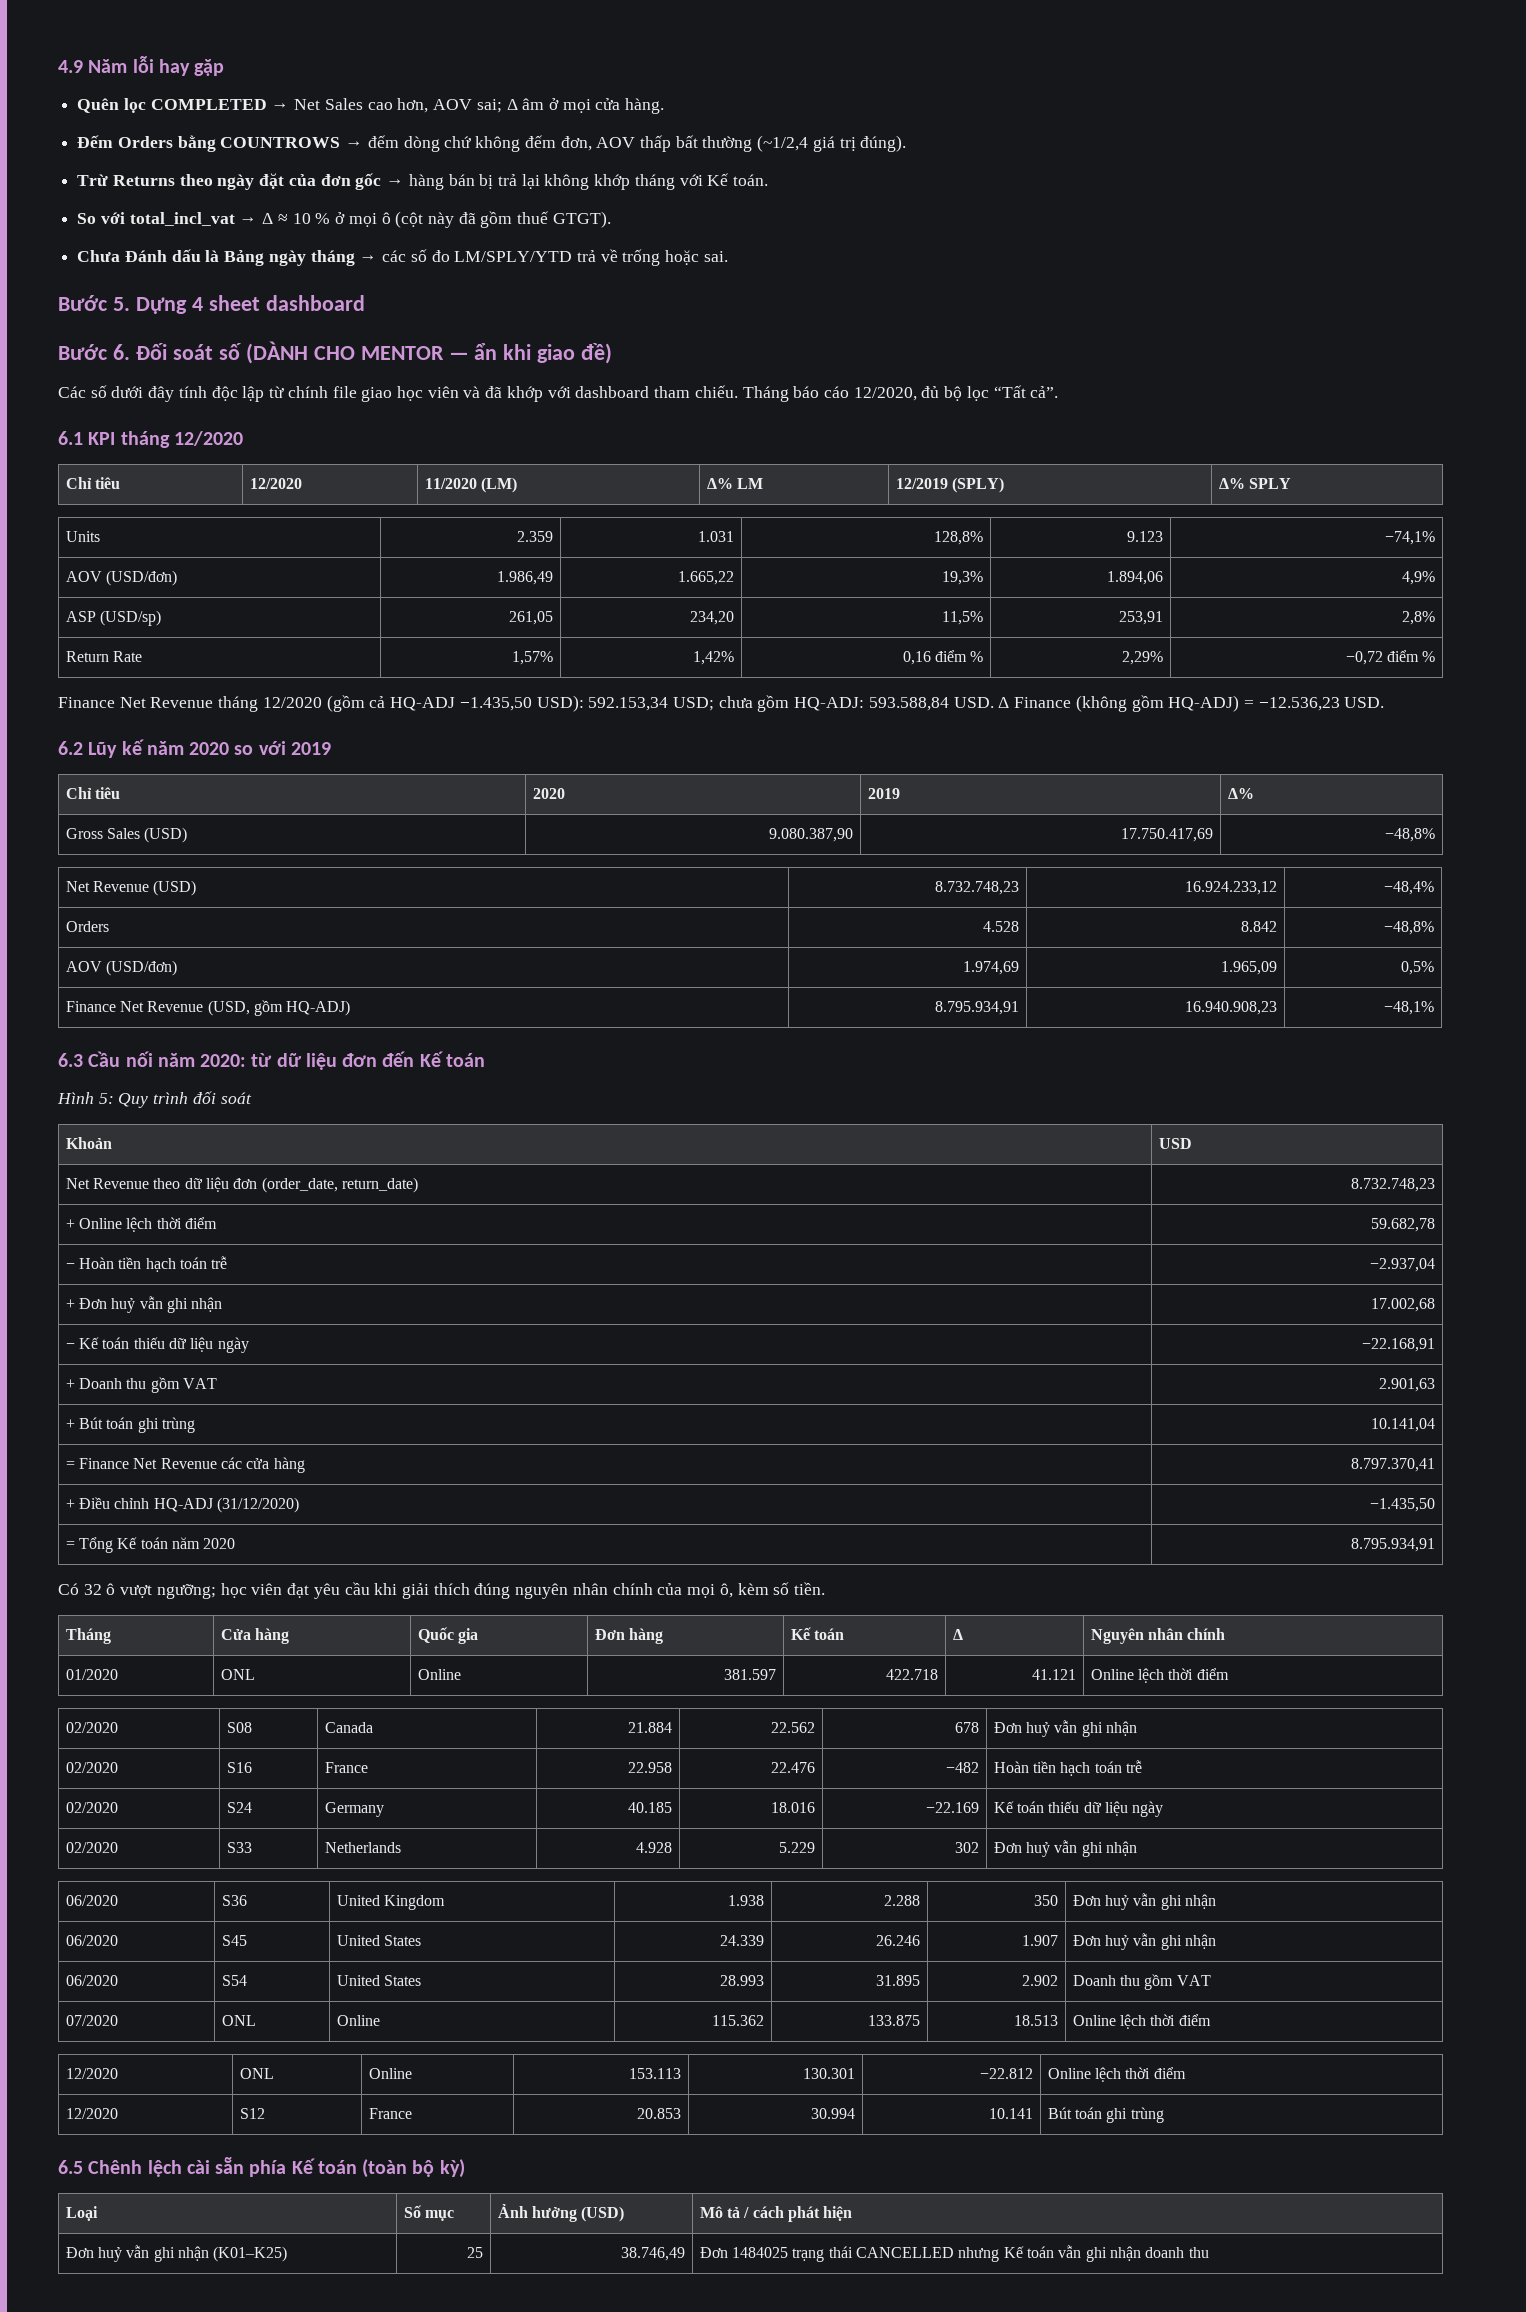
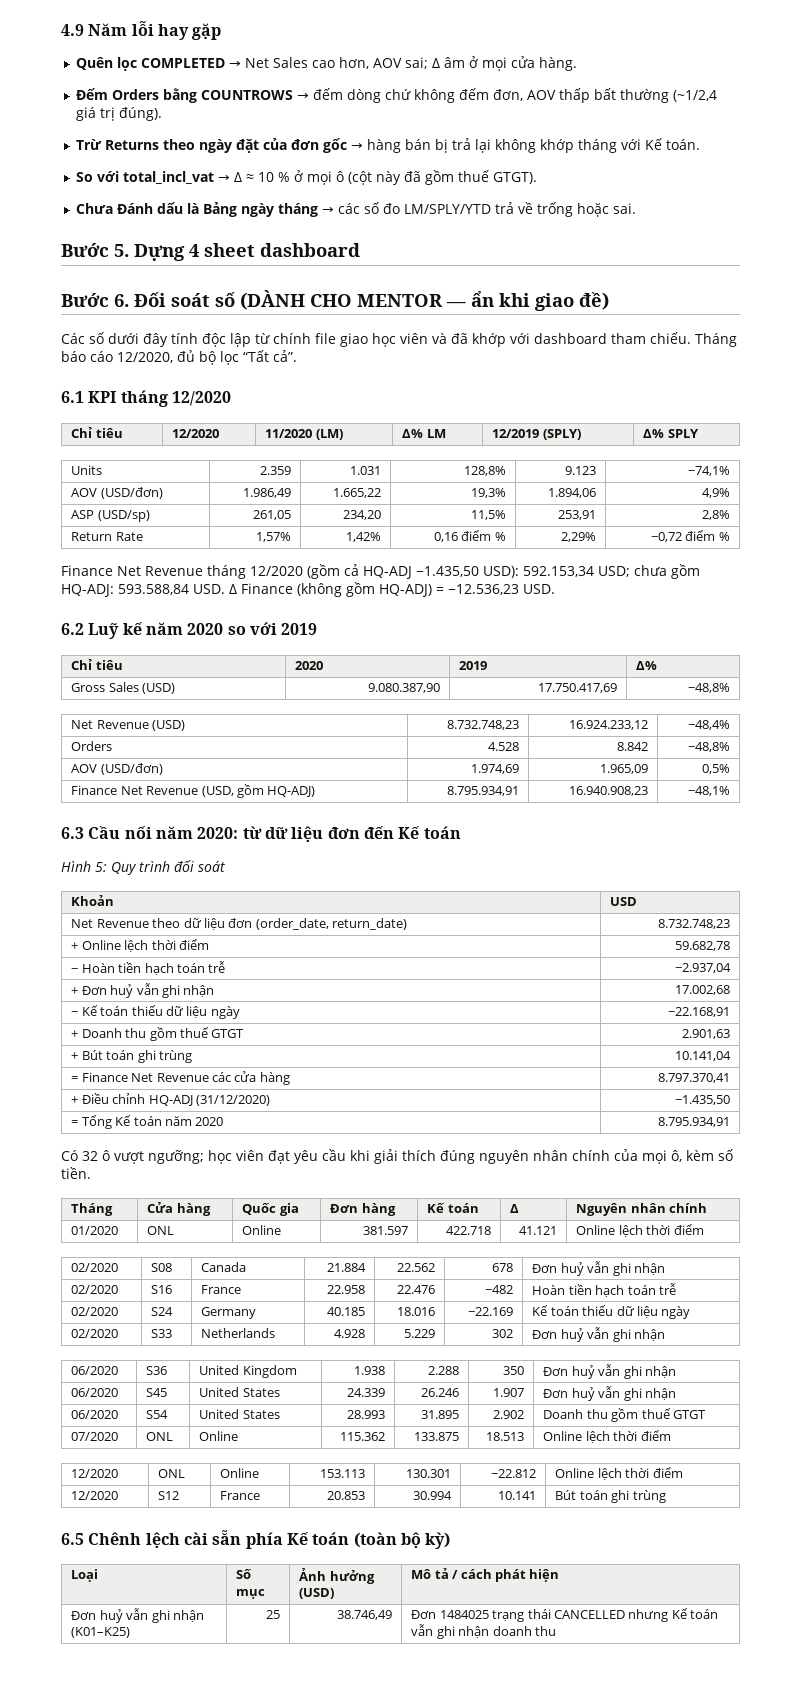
- 6.2 Lũy kế năm 2020 so với 2019
+ 6.2 Luỹ kế năm 2020 so với 2019
- + Doanh thu gồm VAT | 2.901,63
+ + Doanh thu gồm thuế GTGT | 2.901,63
- 06/2020 | S54 | United States | 28.993 | 31.895 | 2.902 | Doanh thu gồm VAT
+ 06/2020 | S54 | United States | 28.993 | 31.895 | 2.902 | Doanh thu gồm thuế GTGT

